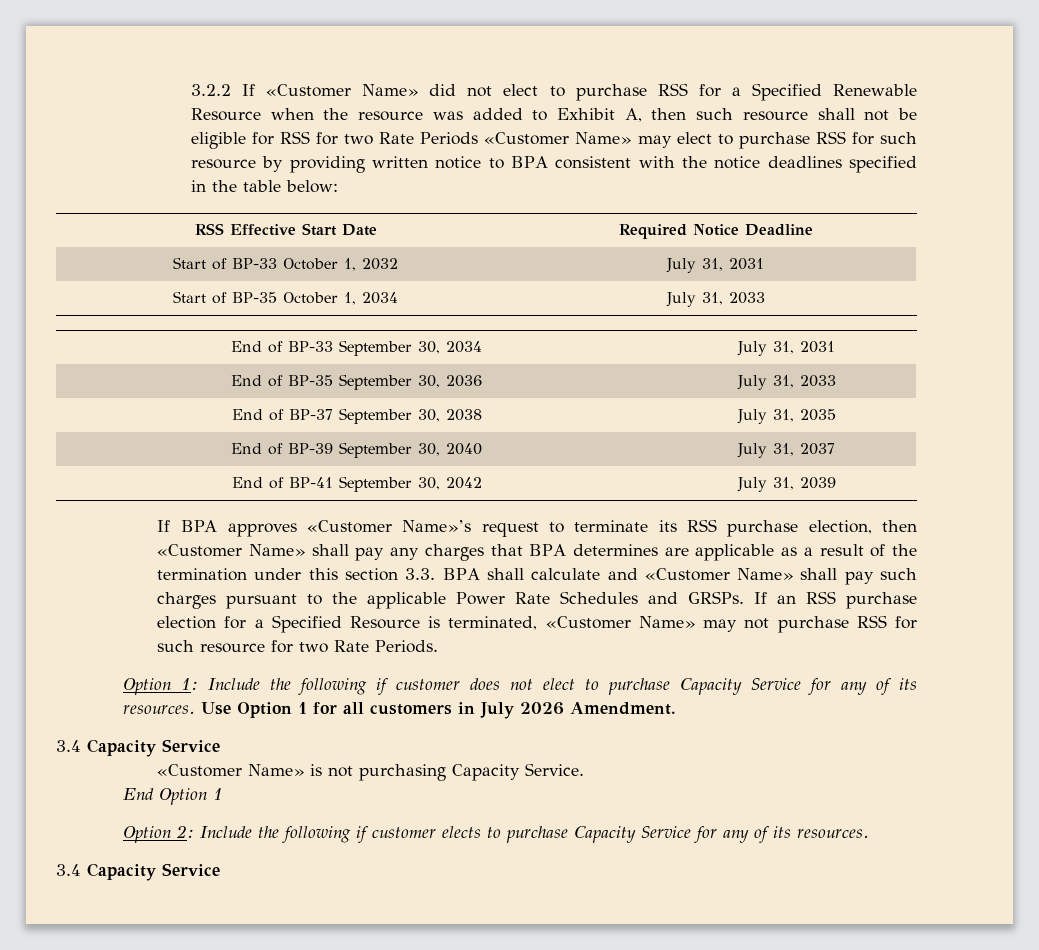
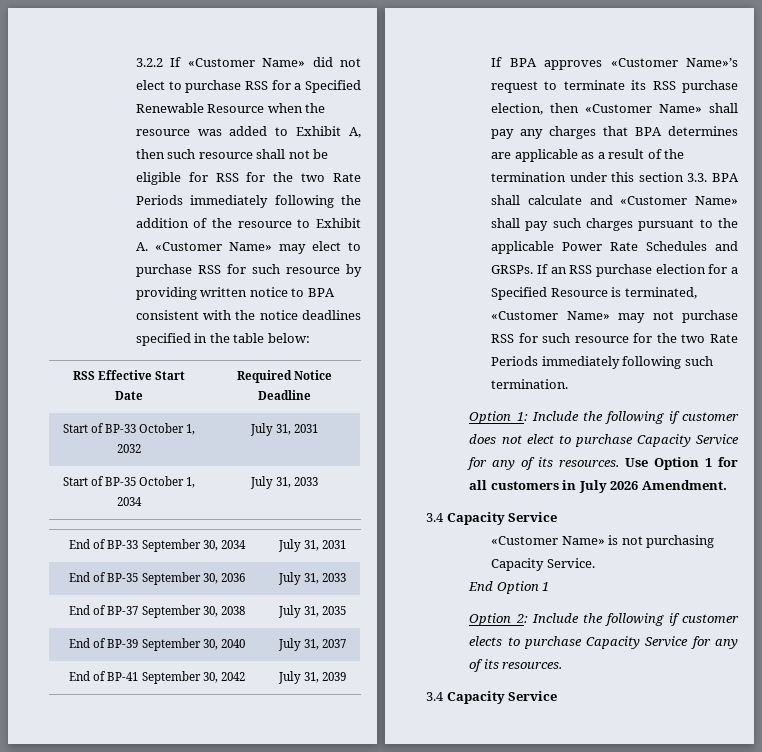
- 3.2.2 If «Customer Name» did not elect to purchase RSS for a Specified Renewable Resource when the resource was added to Exhibit A, then such resource shall not be eligible for RSS for two Rate Periods «Customer Name» may elect to purchase RSS for such resource by providing written notice to BPA consistent with the notice deadlines specified in the table below:
+ 3.2.2 If «Customer Name» did not elect to purchase RSS for a Specified Renewable Resource when the resource was added to Exhibit A, then such resource shall not be eligible for RSS for the two Rate Periods immediately following the addition of the resource to Exhibit A. «Customer Name» may elect to purchase RSS for such resource by providing written notice to BPA consistent with the notice deadlines specified in the table below:
- If an RSS purchase election for a Specified Resource is terminated, «Customer Name» may not purchase RSS for such resource for two Rate Periods.
+ If an RSS purchase election for a Specified Resource is terminated, «Customer Name» may not purchase RSS for such resource for the two Rate Periods immediately following such termination.

